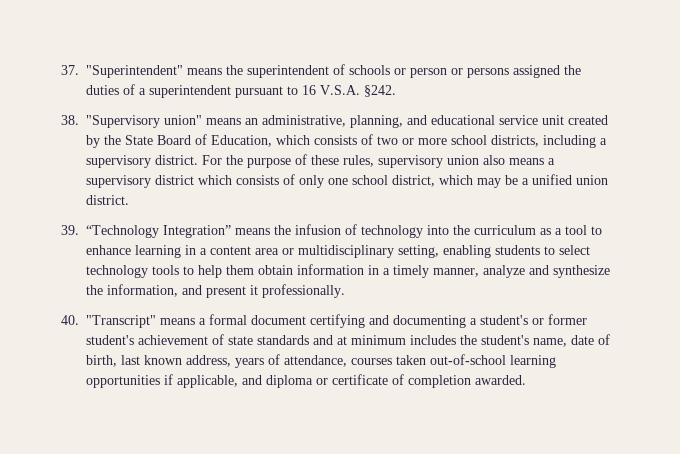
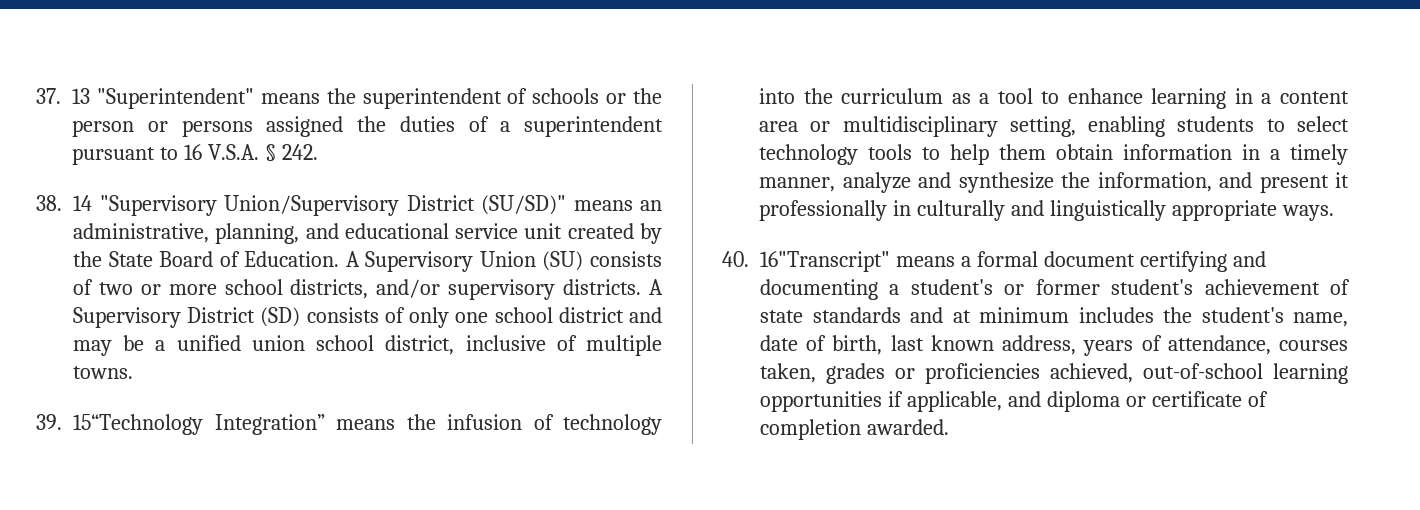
- 37. "Superintendent" means the superintendent of schools or person or persons assigned the duties of a superintendent pursuant to 16 V.S.A. §242.
+ 37. 13 "Superintendent" means the superintendent of schools or the person or persons assigned the duties of a superintendent pursuant to 16 V.S.A. § 242.
- 38. "Supervisory union" means an administrative, planning, and educational service unit created by the State Board of Education, which consists of two or more school districts, including a supervisory district. For the purpose of these rules, supervisory union also means a supervisory district which consists of only one school district, which may be a unified union district.
+ 38. 14 "Supervisory Union/Supervisory District (SU/SD)" means an administrative, planning, and educational service unit created by the State Board of Education. A Supervisory Union (SU) consists of two or more school districts, and/or supervisory districts. A Supervisory District (SD) consists of only one school district and may be a unified union school district, inclusive of multiple towns.
- 39. “Technology Integration” means the infusion of technology into the curriculum as a tool to enhance learning in a content area or multidisciplinary setting, enabling students to select technology tools to help them obtain information in a timely manner, analyze and synthesize the information, and present it professionally.
+ 39. 15“Technology Integration” means the infusion of technology into the curriculum as a tool to enhance learning in a content area or multidisciplinary setting, enabling students to select technology tools to help them obtain information in a timely manner, analyze and synthesize the information, and present it professionally in culturally and linguistically appropriate ways.
- 40. "Transcript" means a formal document certifying and documenting a student's or former student's achievement of state standards and at minimum includes the student's name, date of birth, last known address, years of attendance, courses taken out-of-school learning opportunities if applicable, and diploma or certificate of completion awarded.
+ 40. 16"Transcript" means a formal document certifying and documenting a student's or former student's achievement of state standards and at minimum includes the student's name, date of birth, last known address, years of attendance, courses taken, grades or proficiencies achieved, out-of-school learning opportunities if applicable, and diploma or certificate of completion awarded.

